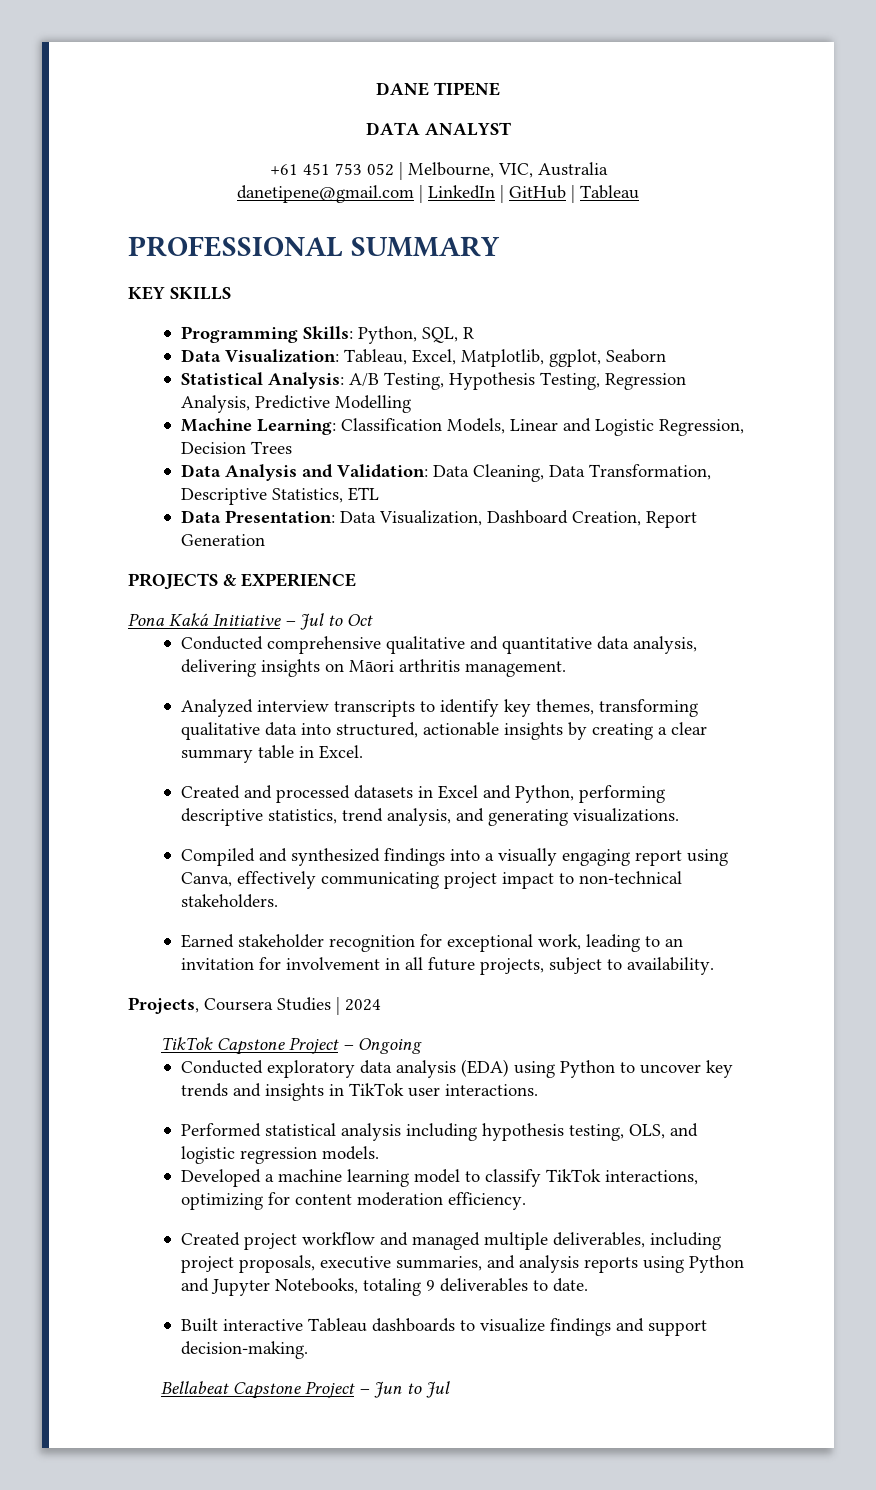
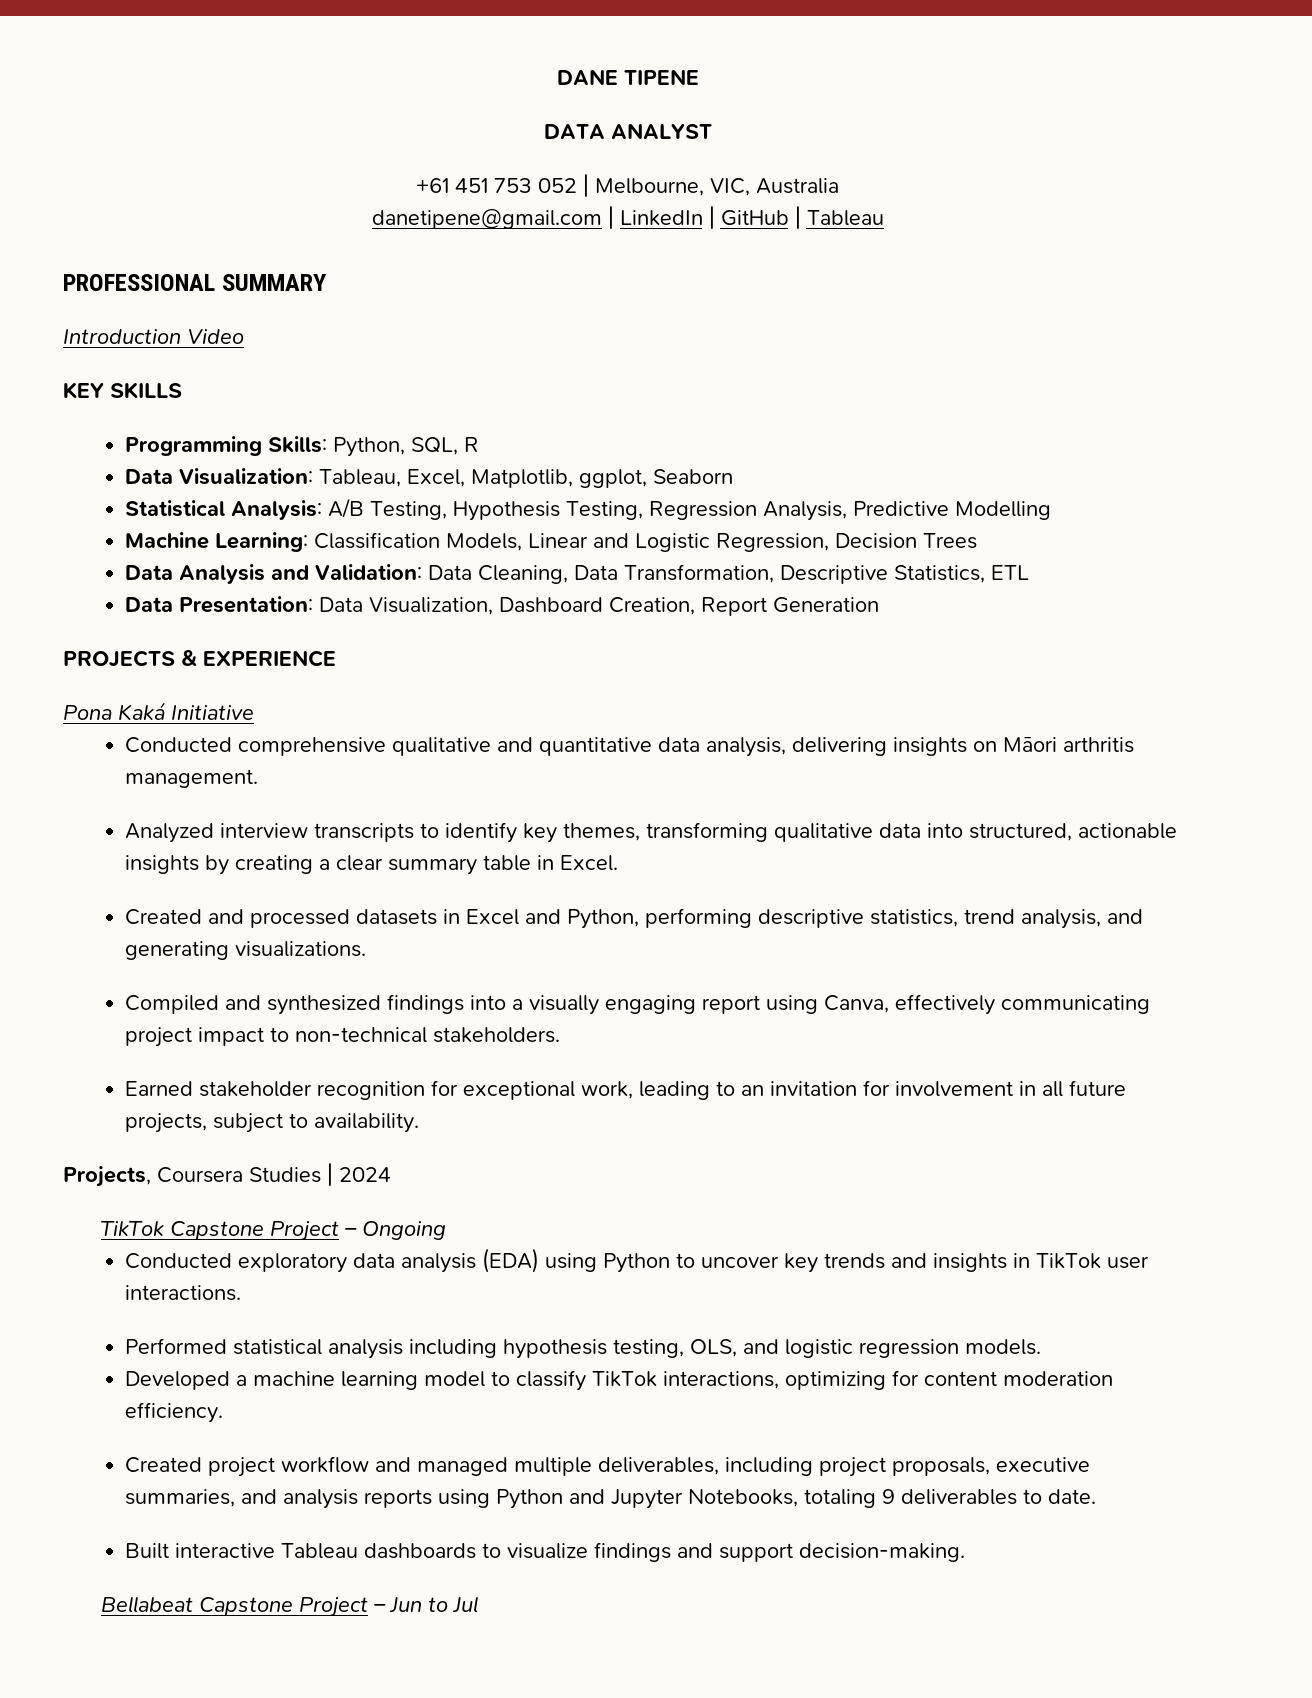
+ Introduction Video
- Pona Kaká Initiative – Jul to Oct
+ Pona Kaká Initiative

